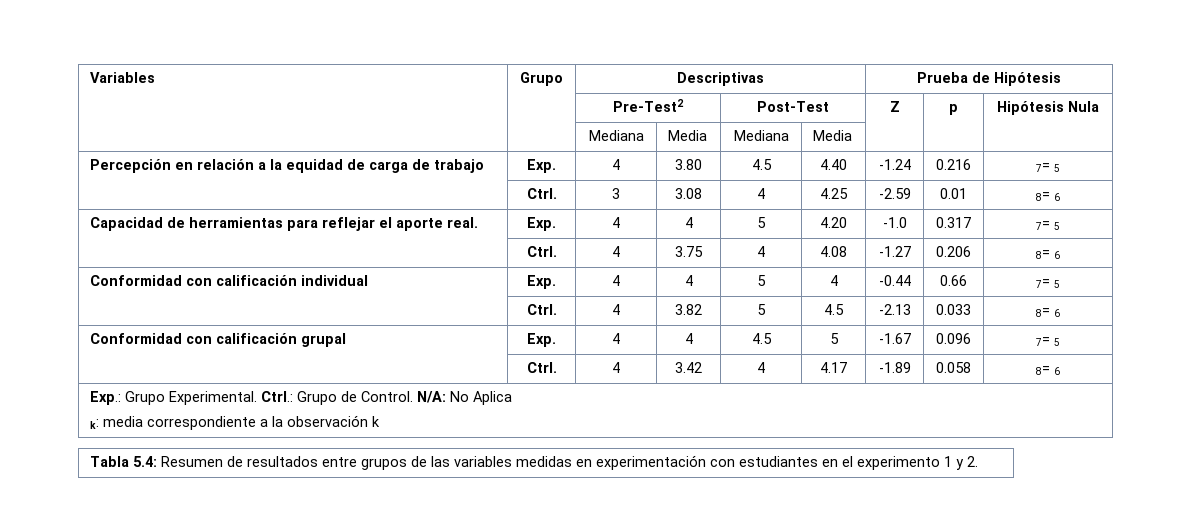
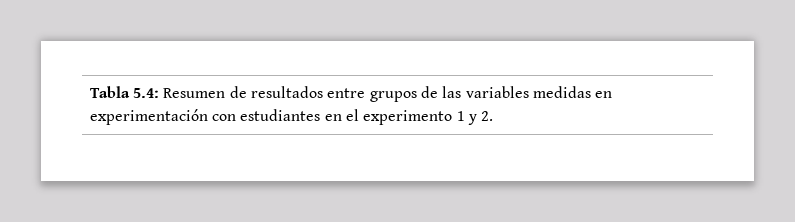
- Variables | Grupo | Descriptivas | Prueba de Hipótesis
- | | Pre-Test2 | Post-Test | Z | p | Hipótesis Nula
- | | Mediana | Media | Mediana | Media | | |
- Percepción en relación a la equidad de carga de trabajo | Exp. | 4 | 3.80 | 4.5 | 4.40 | -1.24 | 0.216 | 7= 5
- | Ctrl. | 3 | 3.08 | 4 | 4.25 | -2.59 | 0.01 | 8= 6
- Capacidad de herramientas para reflejar el aporte real. | Exp. | 4 | 4 | 5 | 4.20 | -1.0 | 0.317 | 7= 5
- | Ctrl. | 4 | 3.75 | 4 | 4.08 | -1.27 | 0.206 | 8= 6
- Conformidad con calificación individual | Exp. | 4 | 4 | 5 | 4 | -0.44 | 0.66 | 7= 5
- | Ctrl. | 4 | 3.82 | 5 | 4.5 | -2.13 | 0.033 | 8= 6
- Conformidad con calificación grupal | Exp. | 4 | 4 | 4.5 | 5 | -1.67 | 0.096 | 7= 5
- | Ctrl. | 4 | 3.42 | 4 | 4.17 | -1.89 | 0.058 | 8= 6
- Exp.: Grupo Experimental. Ctrl.: Grupo de Control. N/A: No Aplica
- k: media correspondiente a la observación k

